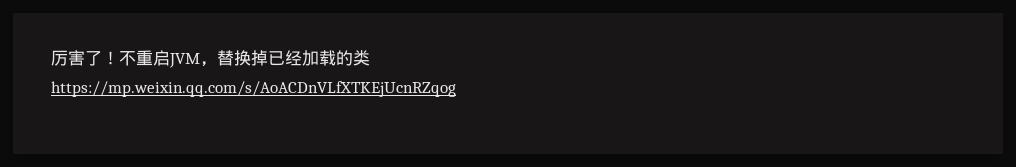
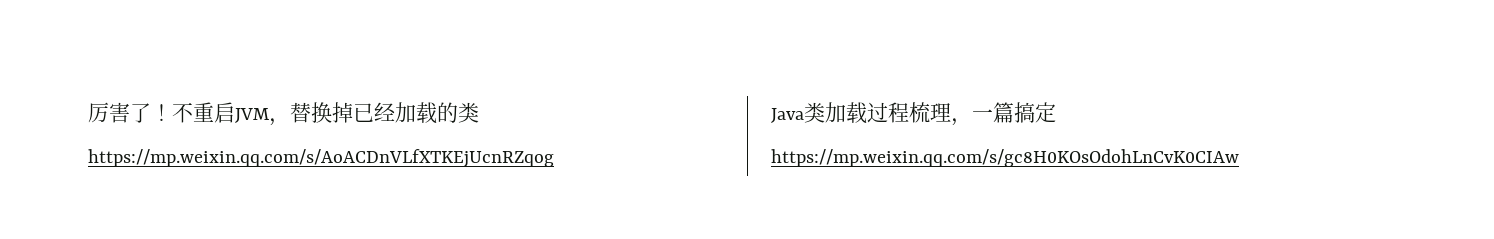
+ Java类加载过程梳理，一篇搞定
+ https://mp.weixin.qq.com/s/gc8H0KOsOdohLnCvK0CIAw

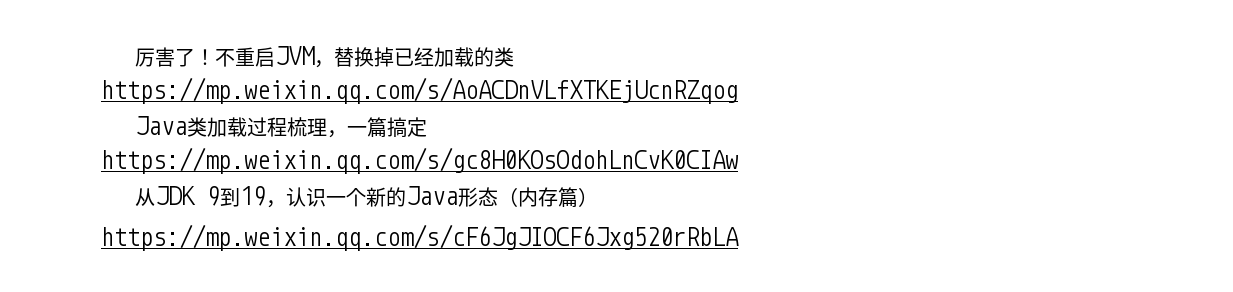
+ 从JDK 9到19，认识一个新的Java形态（内存篇）
+ https://mp.weixin.qq.com/s/cF6JgJIOCF6Jxg520rRbLA

